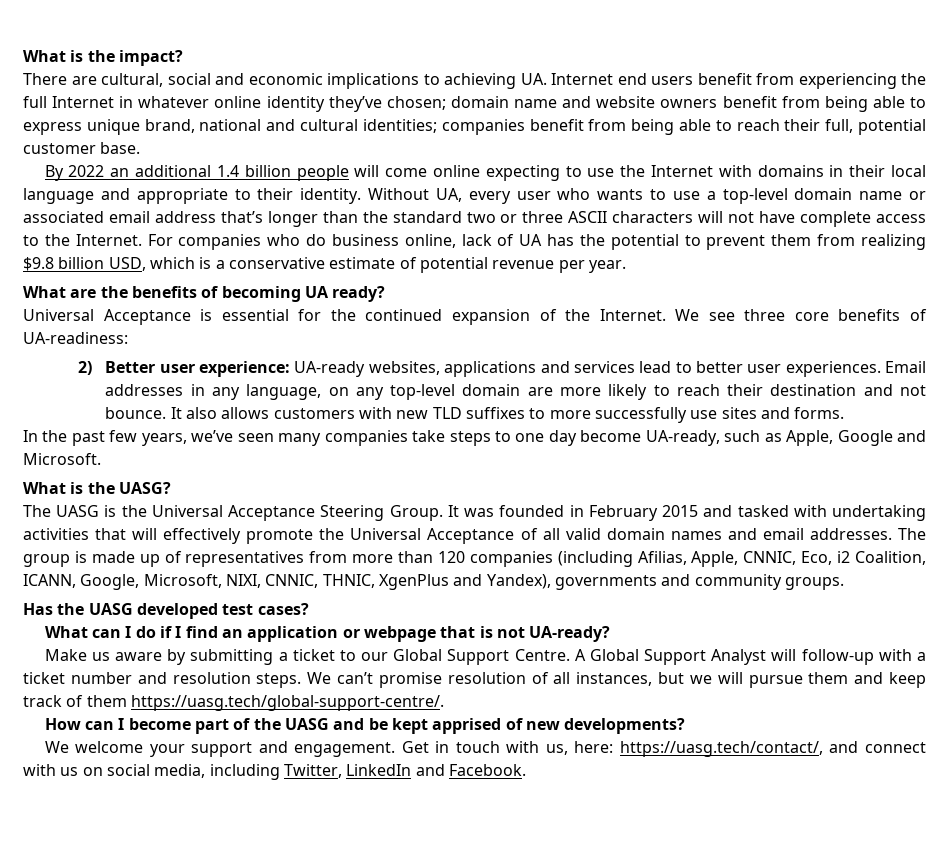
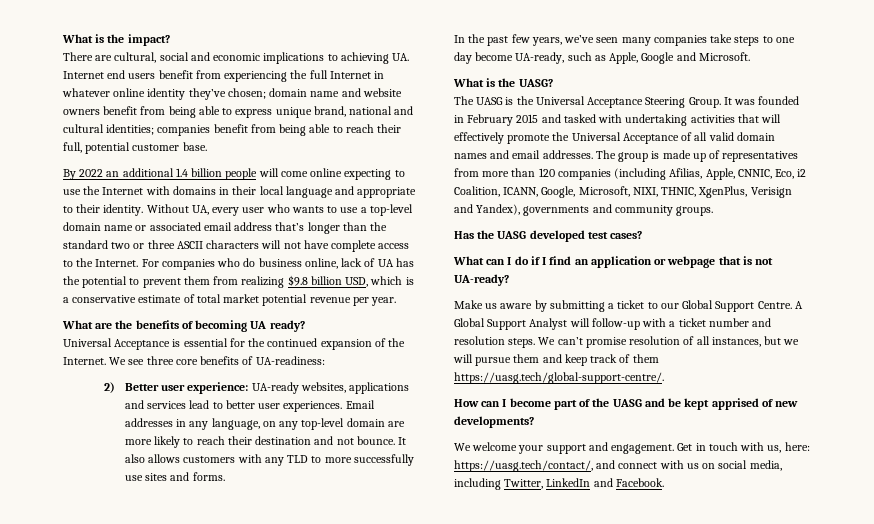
- For companies who do business online, lack of UA has the potential to prevent them from realizing $9.8 billion USD, which is a conservative estimate of potential revenue per year.
+ For companies who do business online, lack of UA has the potential to prevent them from realizing $9.8 billion USD, which is a conservative estimate of total market potential revenue per year.
- It also allows customers with new TLD suffixes to more successfully use sites and forms.
+ It also allows customers with any TLD to more successfully use sites and forms.
- The group is made up of representatives from more than 120 companies (including Afilias, Apple, CNNIC, Eco, i2 Coalition, ICANN, Google, Microsoft, NIXI, CNNIC, THNIC, XgenPlus and Yandex), governments and community groups.
+ The group is made up of representatives from more than 120 companies (including Afilias, Apple, CNNIC, Eco, i2 Coalition, ICANN, Google, Microsoft, NIXI, THNIC, XgenPlus, Verisign and Yandex), governments and community groups.

